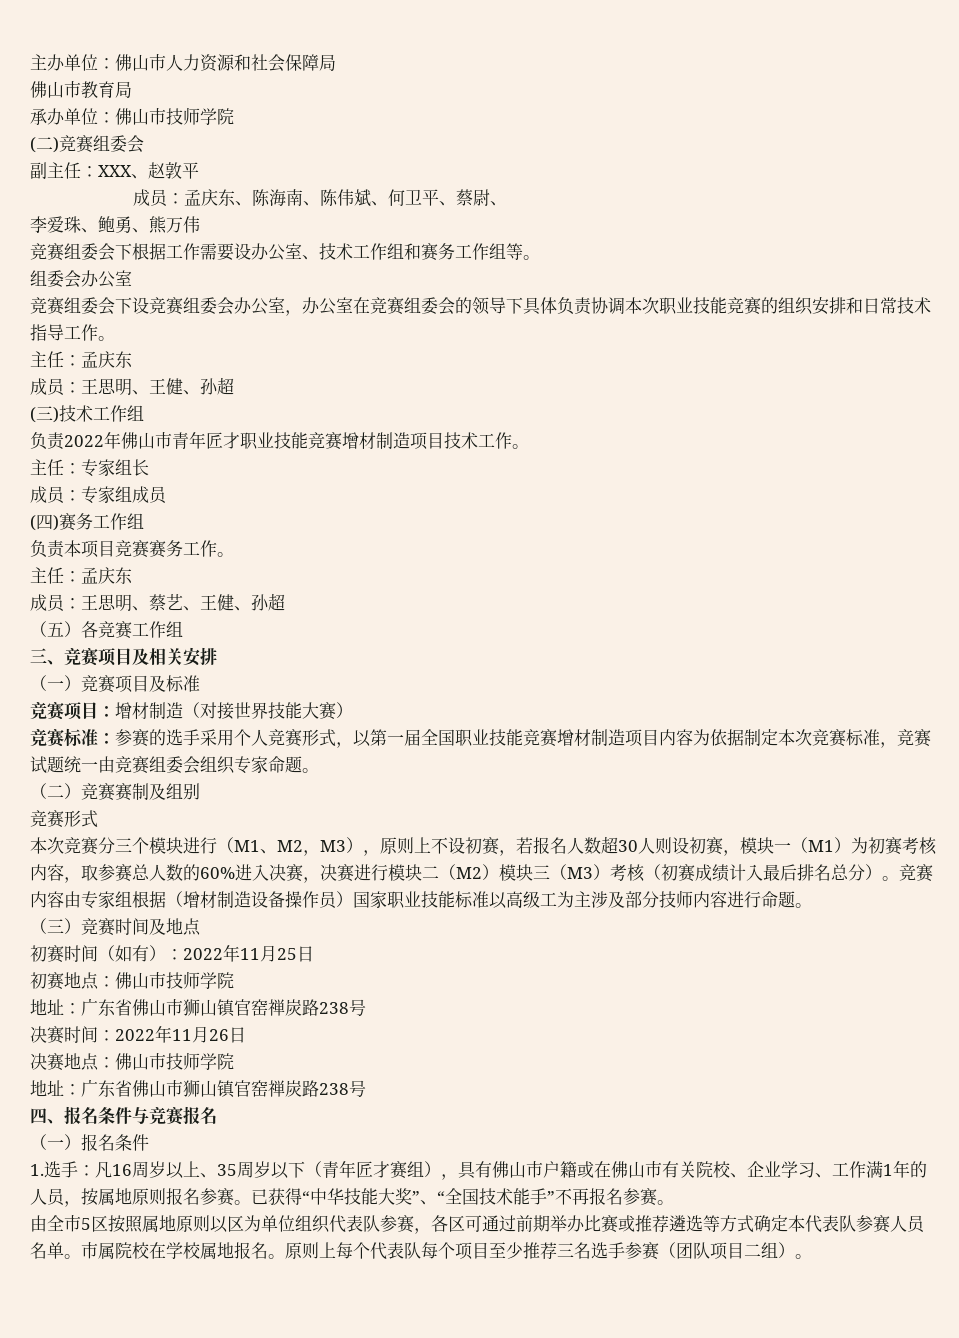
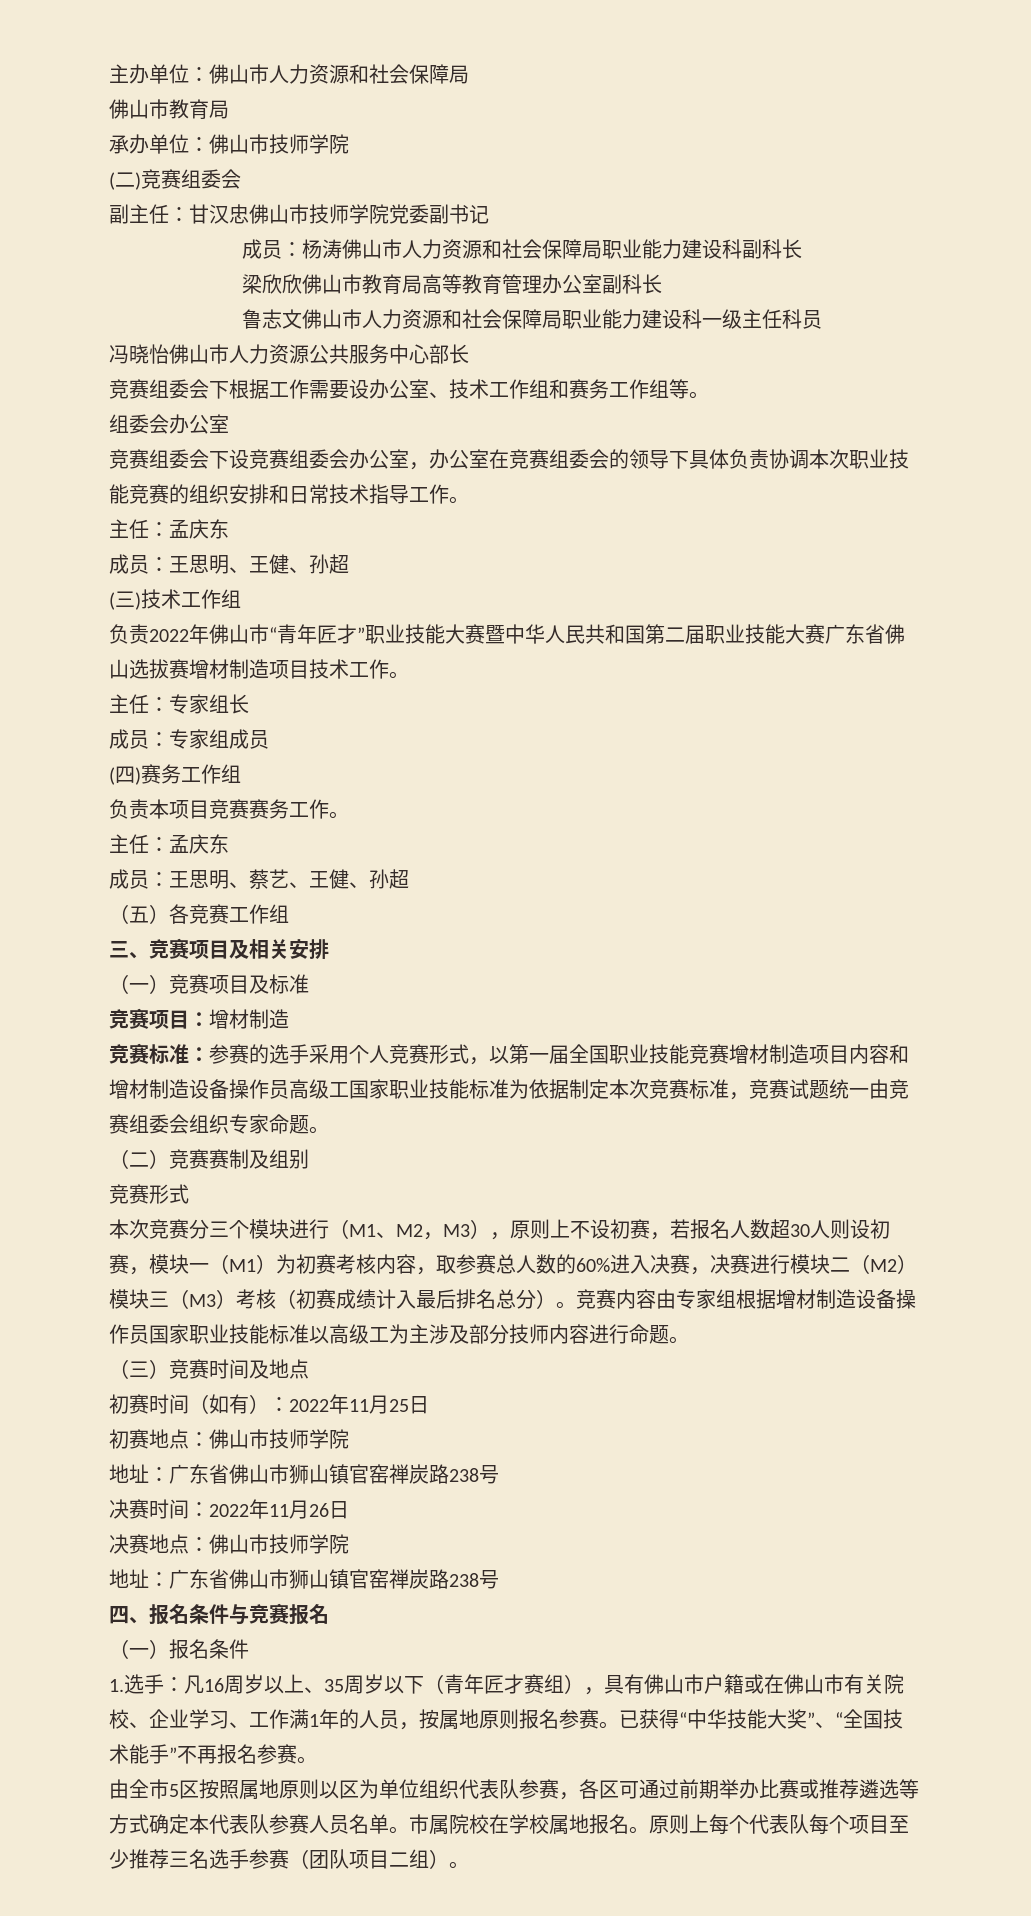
- 副主任：XXX、赵敦平
- 成员：孟庆东、陈海南、陈伟斌、何卫平、蔡尉、
- 李爱珠、鲍勇、熊万伟
+ 副主任：甘汉忠佛山市技师学院党委副书记
+ 成员：杨涛佛山市人力资源和社会保障局职业能力建设科副科长
+ 梁欣欣佛山市教育局高等教育管理办公室副科长
+ 鲁志文佛山市人力资源和社会保障局职业能力建设科一级主任科员
+ 冯晓怡佛山市人力资源公共服务中心部长
- 负责2022年佛山市青年匠才职业技能竞赛增材制造项目技术工作。
+ 负责2022年佛山市“青年匠才”职业技能大赛暨中华人民共和国第二届职业技能大赛广东省佛山选拔赛增材制造项目技术工作。
- 竞赛项目：增材制造（对接世界技能大赛）
+ 竞赛项目：增材制造
- 竞赛标准：参赛的选手采用个人竞赛形式，以第一届全国职业技能竞赛增材制造项目内容为依据制定本次竞赛标准，竞赛试题统一由竞赛组委会组织专家命题。
+ 竞赛标准：参赛的选手采用个人竞赛形式，以第一届全国职业技能竞赛增材制造项目内容和增材制造设备操作员高级工国家职业技能标准为依据制定本次竞赛标准，竞赛试题统一由竞赛组委会组织专家命题。
- 竞赛内容由专家组根据（增材制造设备操作员）国家职业技能标准以高级工为主涉及部分技师内容进行命题。
+ 竞赛内容由专家组根据增材制造设备操作员国家职业技能标准以高级工为主涉及部分技师内容进行命题。

